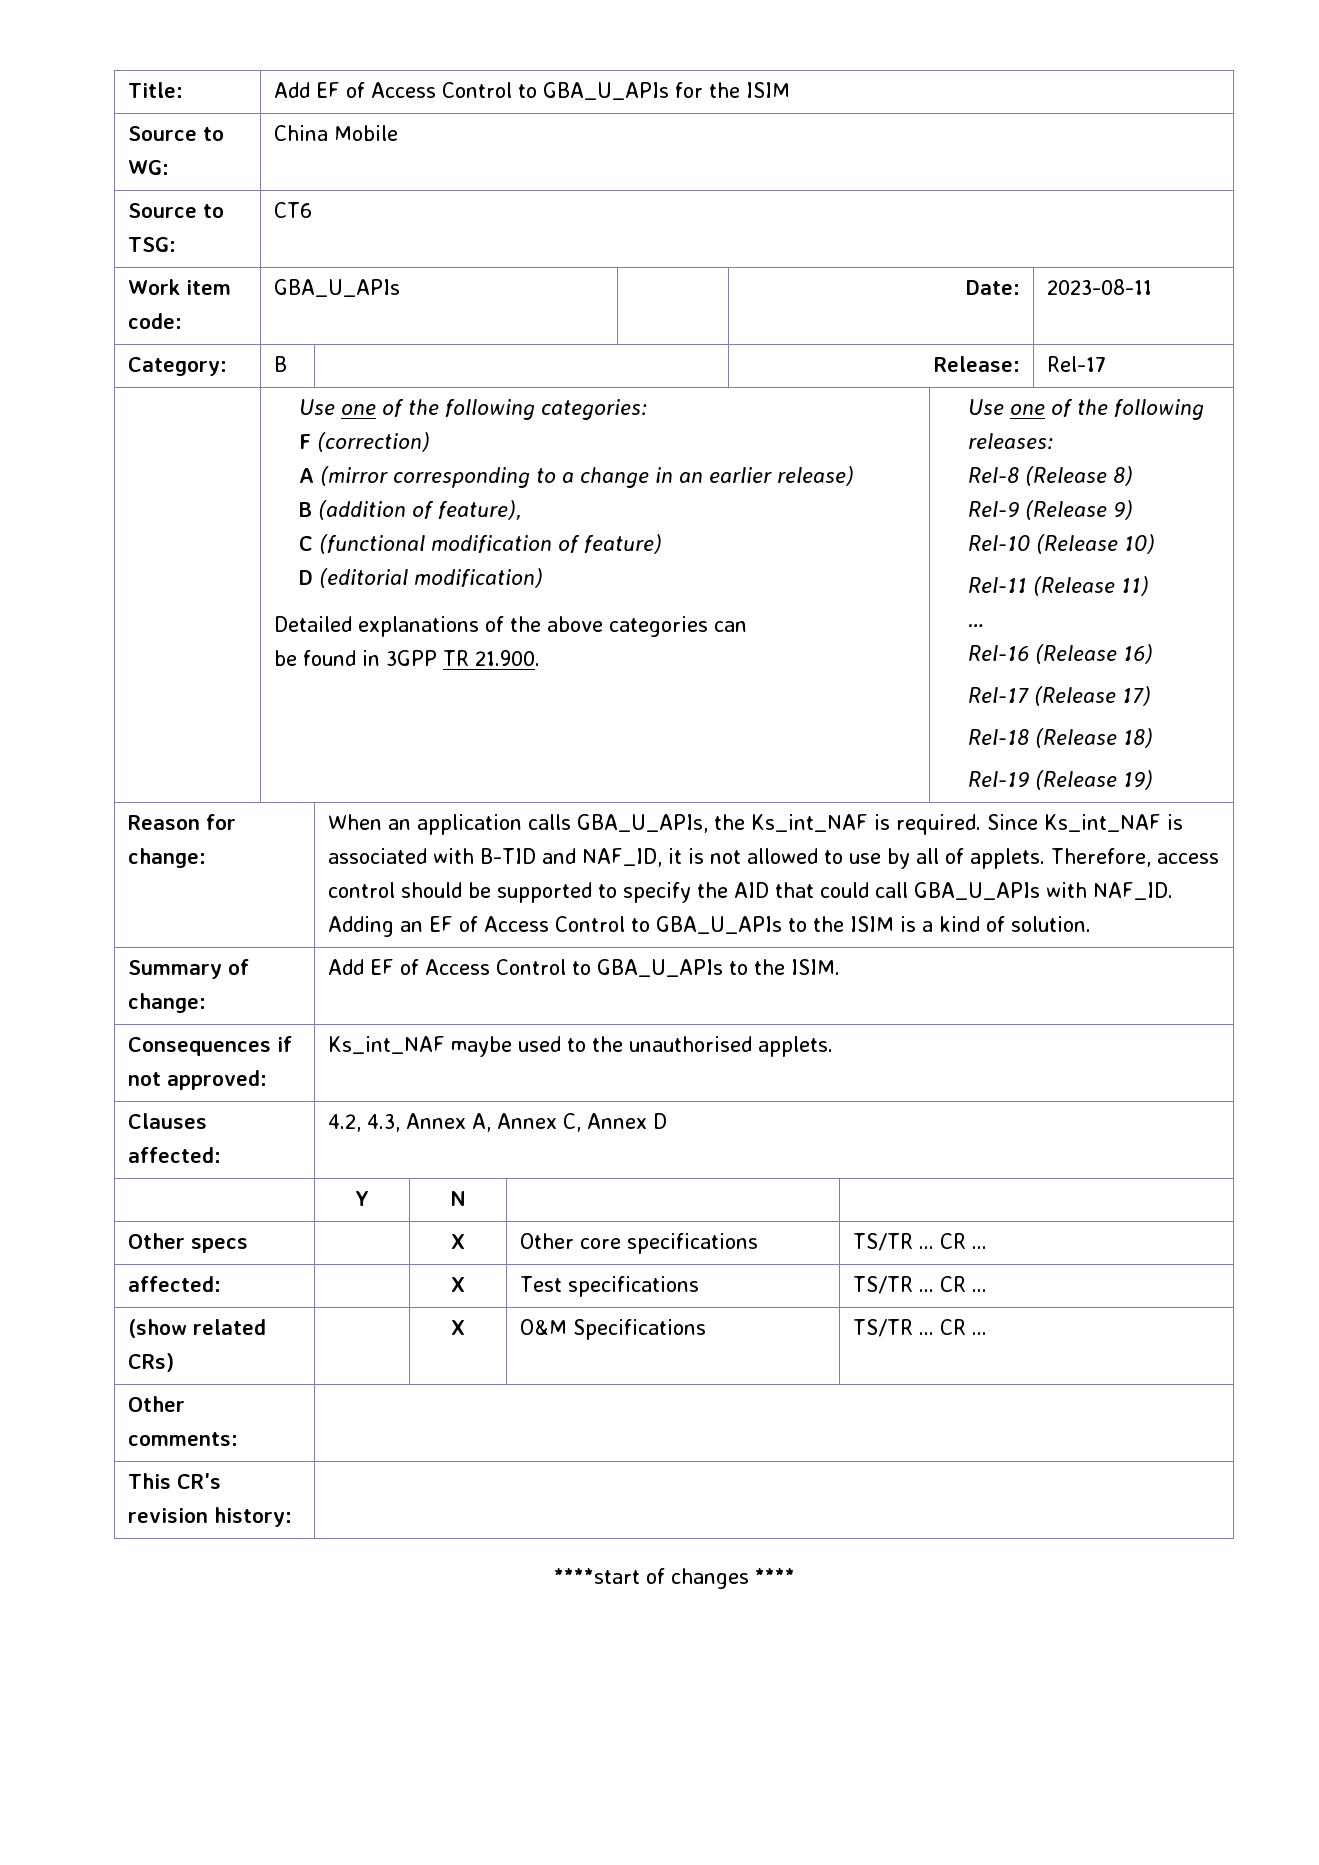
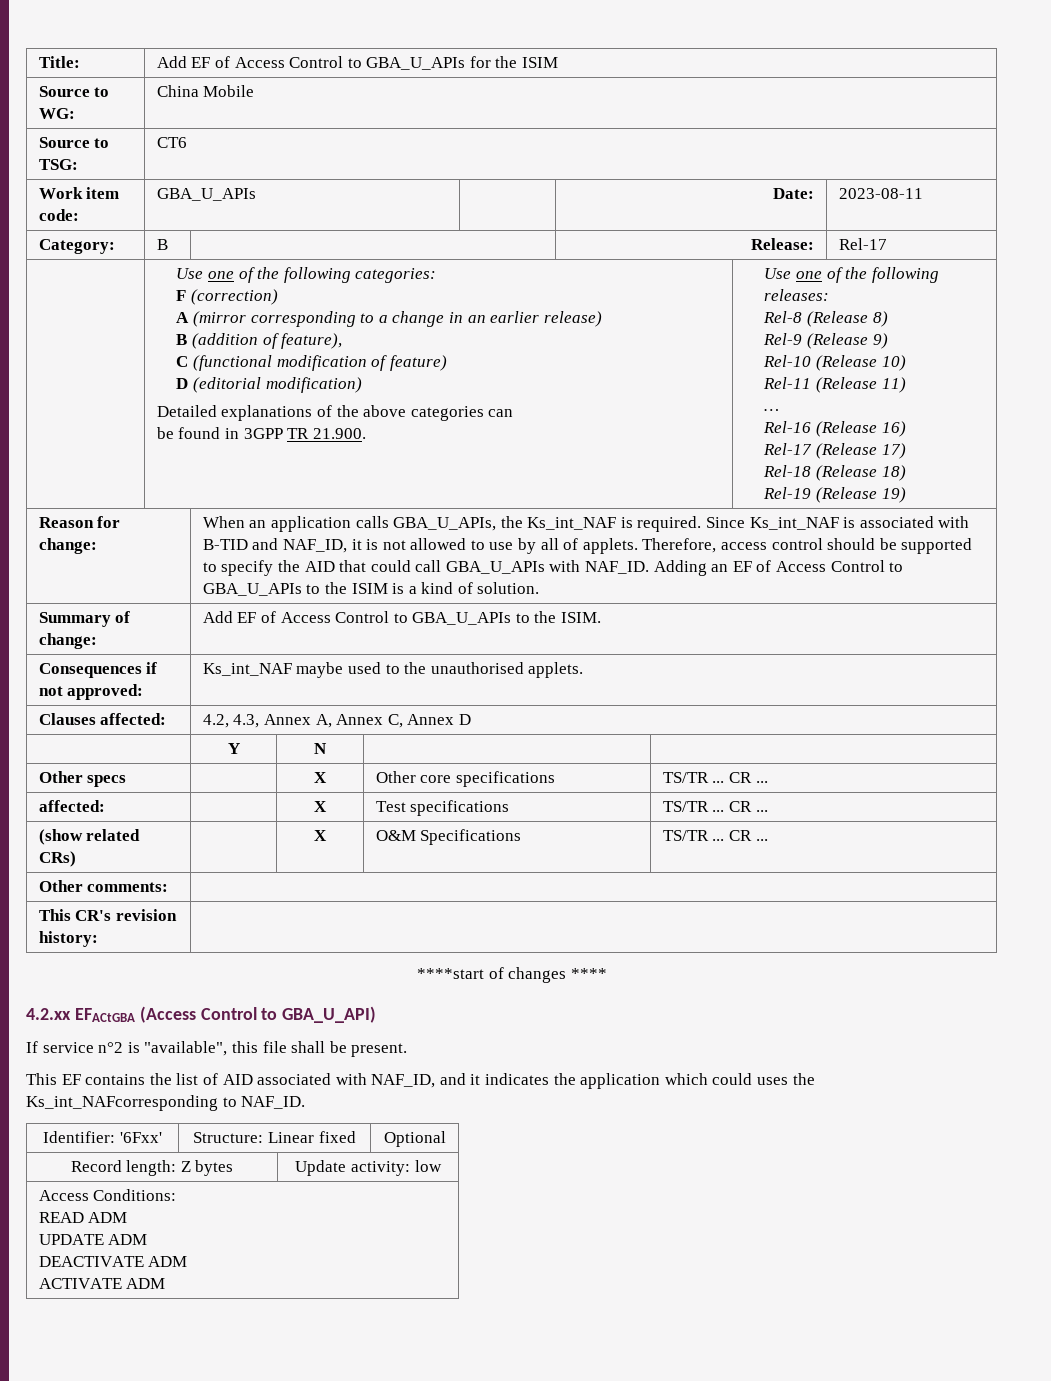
+ 4.2.xx EFACtGBA (Access Control to GBA_U_API)
+ If service n°2 is "available", this file shall be present.
+ This EF contains the list of AID associated with NAF_ID, and it indicates the application which could uses the Ks_int_NAFcorresponding to NAF_ID.
+ Identifier: '6Fxx' | Structure: Linear fixed | Optional
+ Record length: Z bytes | Update activity: low
+ Access Conditions:
+ READ ADM
+ UPDATE ADM
+ DEACTIVATE ADM
+ ACTIVATE ADM

